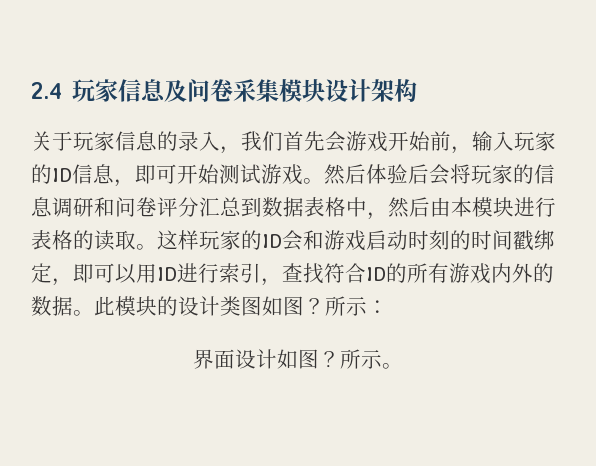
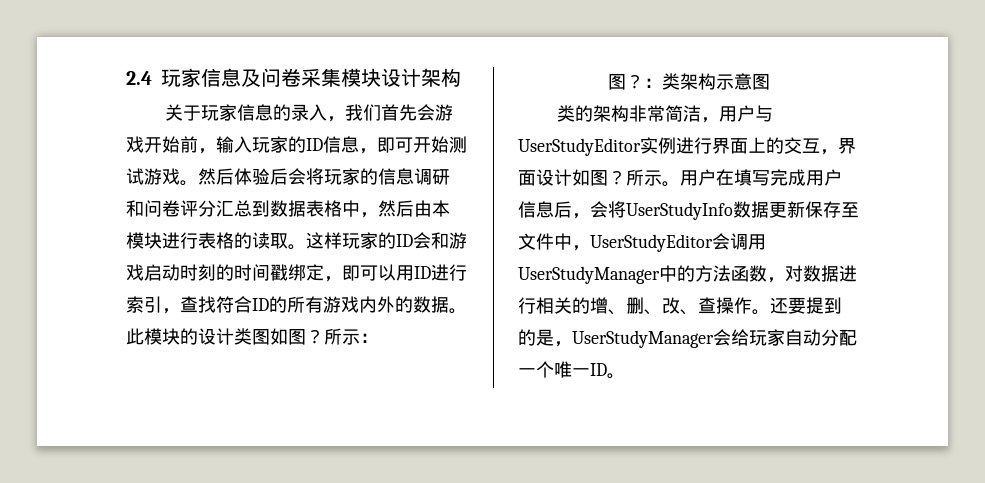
- 界面设计如图？
+ 图？：类架构示意图
+ 类的架构非常简洁，用户与UserStudyEditor实例进行界面上的交互，界面设计如图？
+ 用户在填写完成用户信息后，会将UserStudyInfo数据更新保存至文件中，UserStudyEditor会调用UserStudyManager中的方法函数，对数据进行相关的增、删、改、查操作。还要提到的是，UserStudyManager会给玩家自动分配一个唯一ID。

